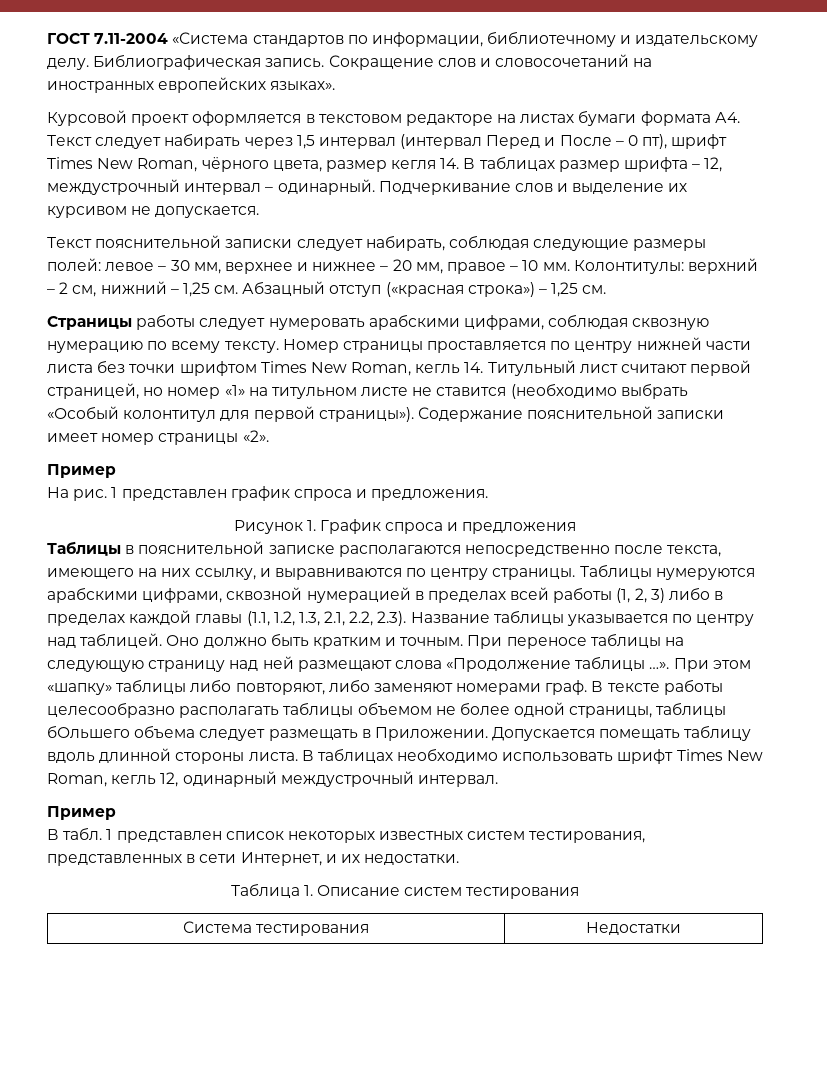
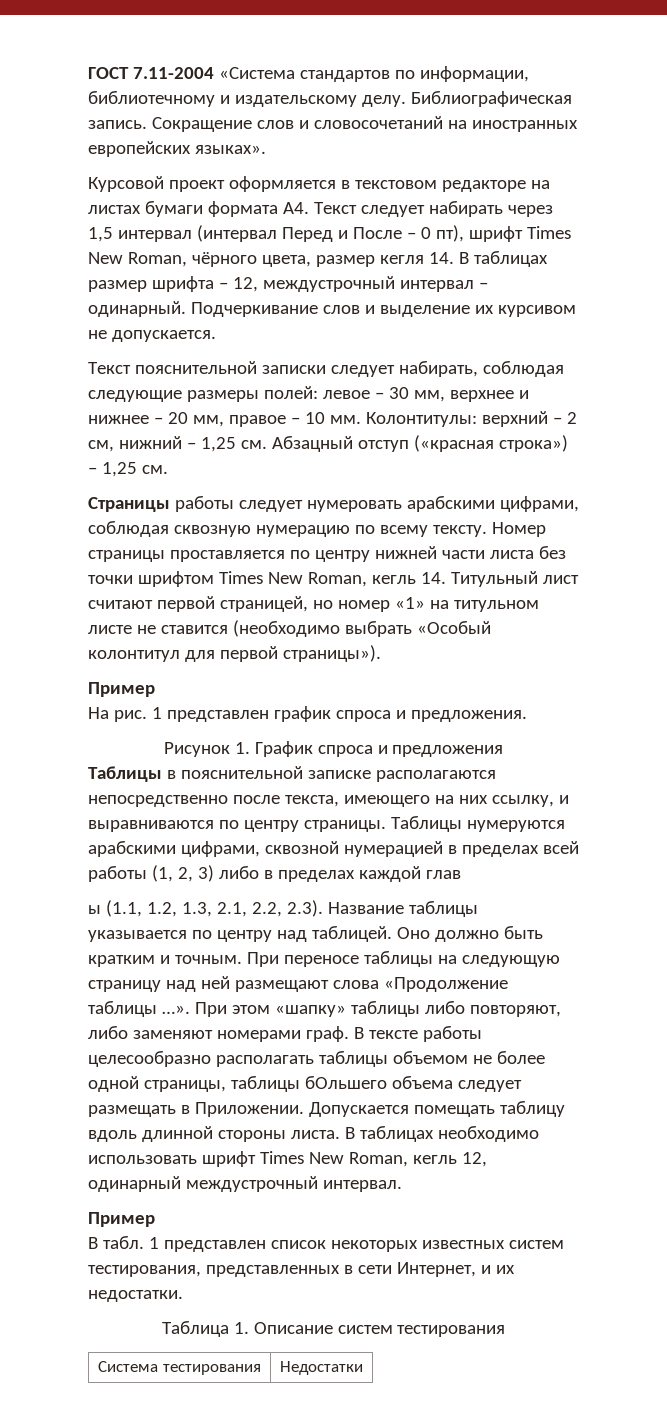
- Содержание пояснительной записки имеет номер страницы «2».
- Таблицы нумеруются арабскими цифрами, сквозной нумерацией в пределах всей работы (1, 2, 3) либо в пределах каждой главы (1.1, 1.2, 1.3, 2.1, 2.2, 2.3). Название таблицы указывается по центру над таблицей.
+ Таблицы нумеруются арабскими цифрами, сквозной нумерацией в пределах всей работы (1, 2, 3) либо в пределах каждой глав
+ ы (1.1, 1.2, 1.3, 2.1, 2.2, 2.3). Название таблицы указывается по центру над таблицей.

